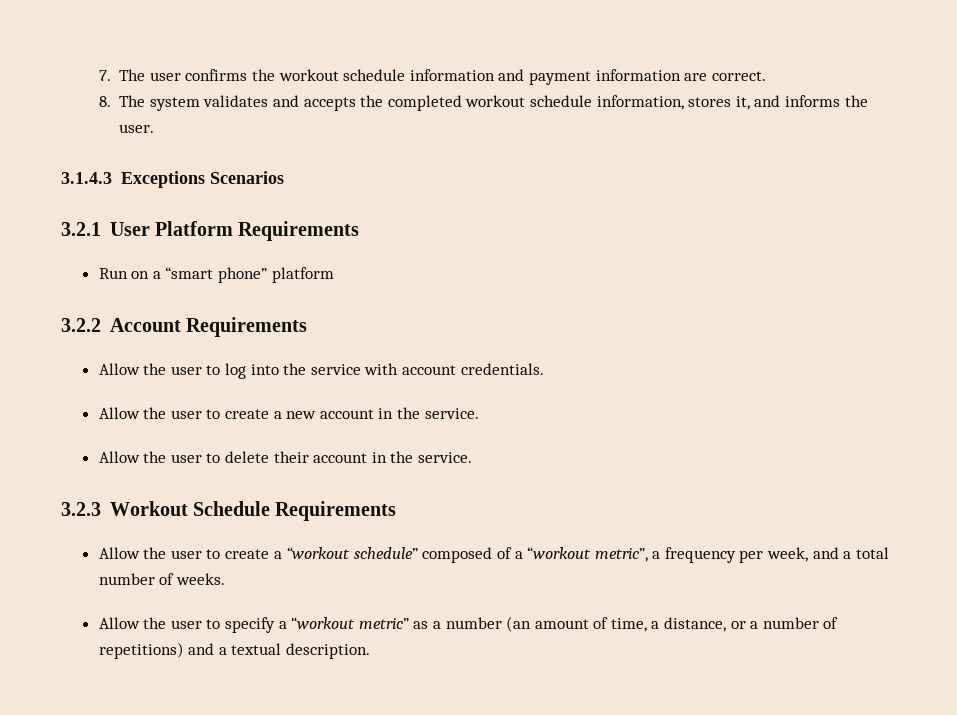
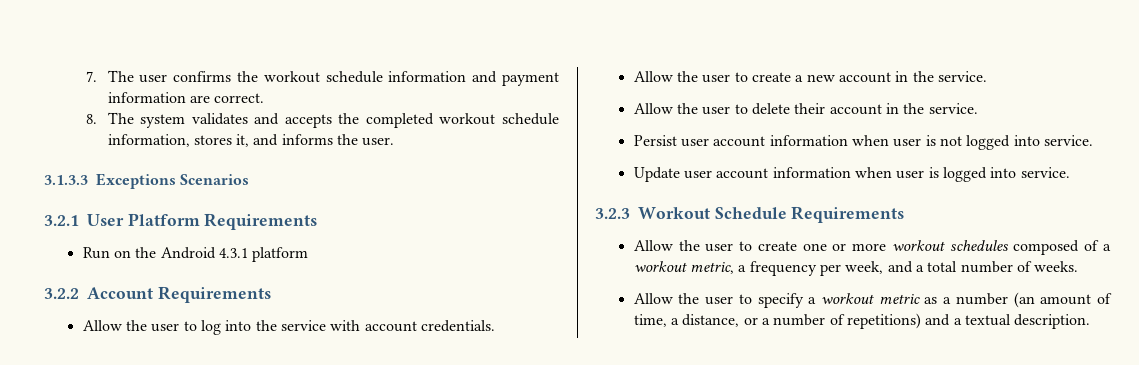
- 3.1.4.3 Exceptions Scenarios
+ 3.1.3.3 Exceptions Scenarios
- Run on a “smart phone” platform
+ Run on the Android 4.3.1 platform
+ Persist user account information when user is not logged into service.
+ Update user account information when user is logged into service.
- Allow the user to create a “workout schedule” composed of a “workout metric”, a frequency per week, and a total number of weeks.
+ Allow the user to create one or more workout schedules composed of a workout metric, a frequency per week, and a total number of weeks.
- Allow the user to specify a “workout metric” as a number (an amount of time, a distance, or a number of repetitions) and a textual description.
+ Allow the user to specify a workout metric as a number (an amount of time, a distance, or a number of repetitions) and a textual description.

